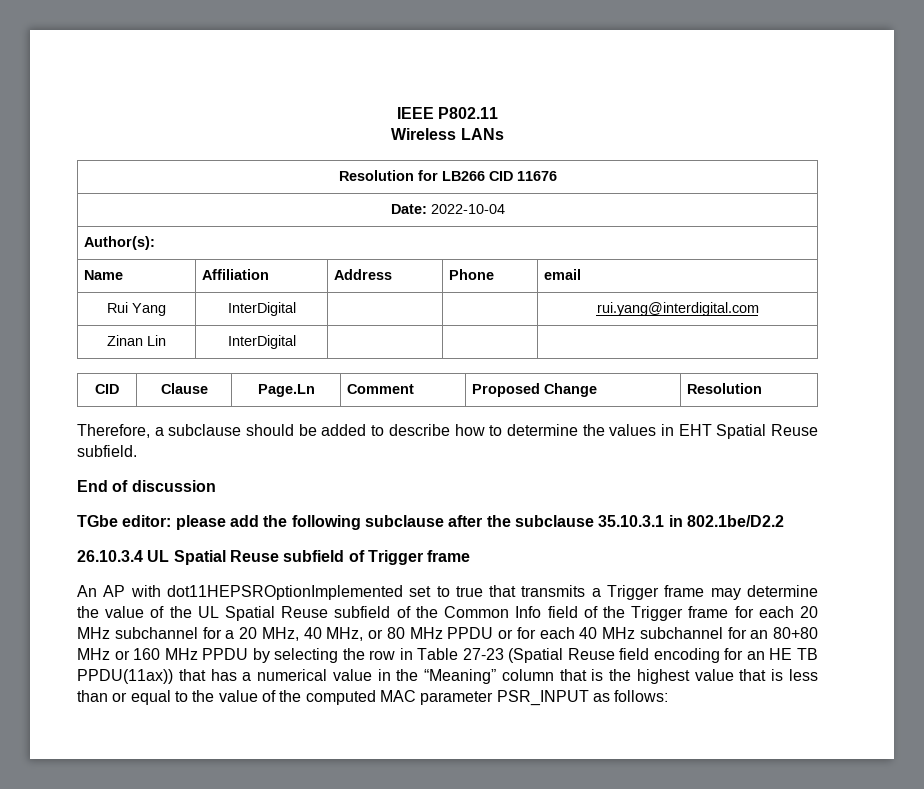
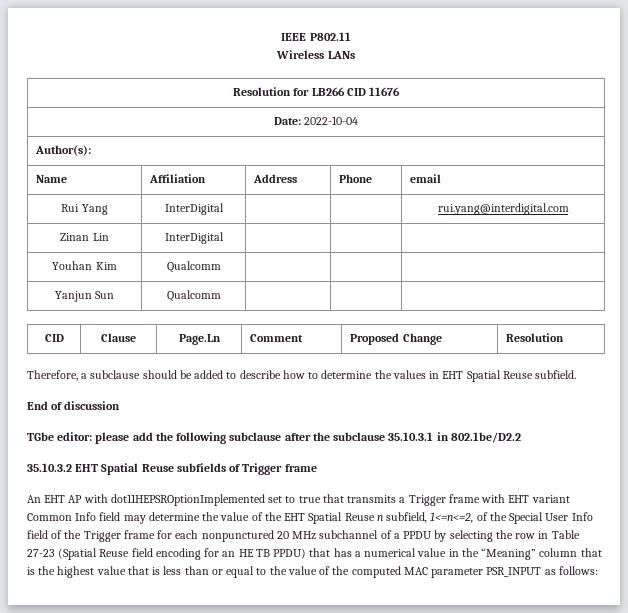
+ Youhan Kim | Qualcomm | | |
+ Yanjun Sun | Qualcomm | | |
- 26.10.3.4 UL Spatial Reuse subfield of Trigger frame
+ 35.10.3.2 EHT Spatial Reuse subfields of Trigger frame
- An AP with dot11HEPSROptionImplemented set to true that transmits a Trigger frame may determine the value of the UL Spatial Reuse subfield of the Common Info field of the Trigger frame for each 20 MHz subchannel for a 20 MHz, 40 MHz, or 80 MHz PPDU or for each 40 MHz subchannel for an 80+80 MHz or 160 MHz PPDU by selecting the row in Table 27-23 (Spatial Reuse field encoding for an HE TB PPDU(11ax)) that has a numerical value in the “Meaning” column that is the highest value that is less than or equal to the value of the computed MAC parameter PSR_INPUT as follows:
+ An EHT AP with dot11HEPSROptionImplemented set to true that transmits a Trigger frame with EHT variant Common Info field may determine the value of the EHT Spatial Reuse n subfield, 1<=n<=2, of the Special User Info field of the Trigger frame for each nonpunctured 20 MHz subchannel of a PPDU by selecting the row in Table 27-23 (Spatial Reuse field encoding for an HE TB PPDU) that has a numerical value in the “Meaning” column that is the highest value that is less than or equal to the value of the computed MAC parameter PSR_INPUT as follows:

